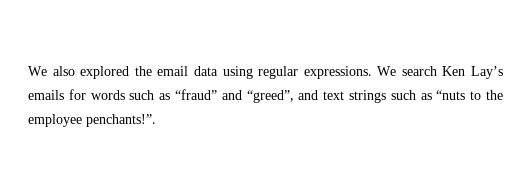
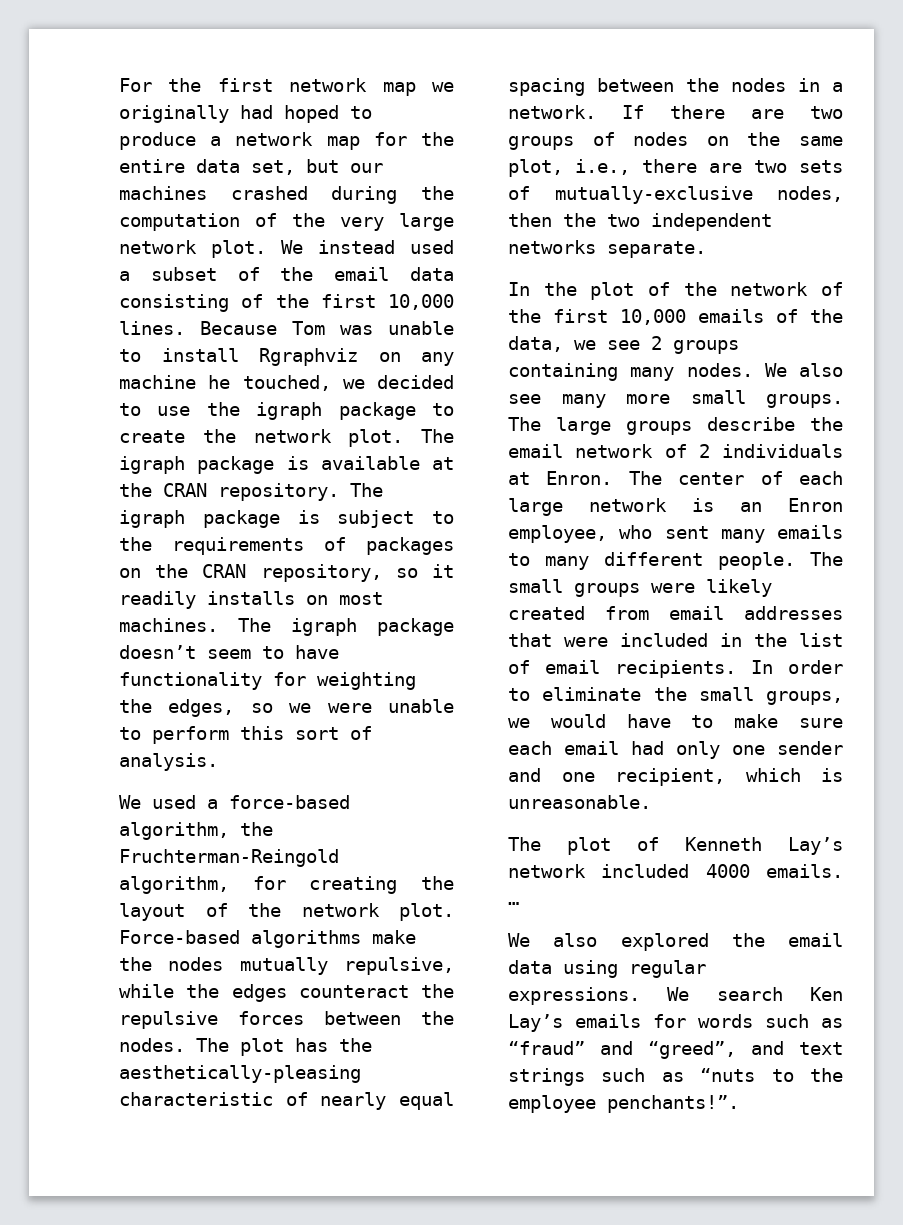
+ For the first network map we originally had hoped to produce a network map for the entire data set, but our machines crashed during the computation of the very large network plot. We instead used a subset of the email data consisting of the first 10,000 lines. Because Tom was unable to install Rgraphviz on any machine he touched, we decided to use the igraph package to create the network plot. The igraph package is available at the CRAN repository. The igraph package is subject to the requirements of packages on the CRAN repository, so it readily installs on most machines. The igraph package doesn’t seem to have functionality for weighting the edges, so we were unable to perform this sort of analysis.
+ We used a force-based algorithm, the Fruchterman-Reingold algorithm, for creating the layout of the network plot. Force-based algorithms make the nodes mutually repulsive, while the edges counteract the repulsive forces between the nodes. The plot has the aesthetically-pleasing characteristic of nearly equal spacing between the nodes in a network. If there are two groups of nodes on the same plot, i.e., there are two sets of mutually-exclusive nodes, then the two independent networks separate.
+ In the plot of the network of the first 10,000 emails of the data, we see 2 groups containing many nodes. We also see many more small groups. The large groups describe the email network of 2 individuals at Enron. The center of each large network is an Enron employee, who sent many emails to many different people. The small groups were likely created from email addresses that were included in the list of email recipients. In order to eliminate the small groups, we would have to make sure each email had only one sender and one recipient, which is unreasonable.
+ The plot of Kenneth Lay’s network included 4000 emails. …

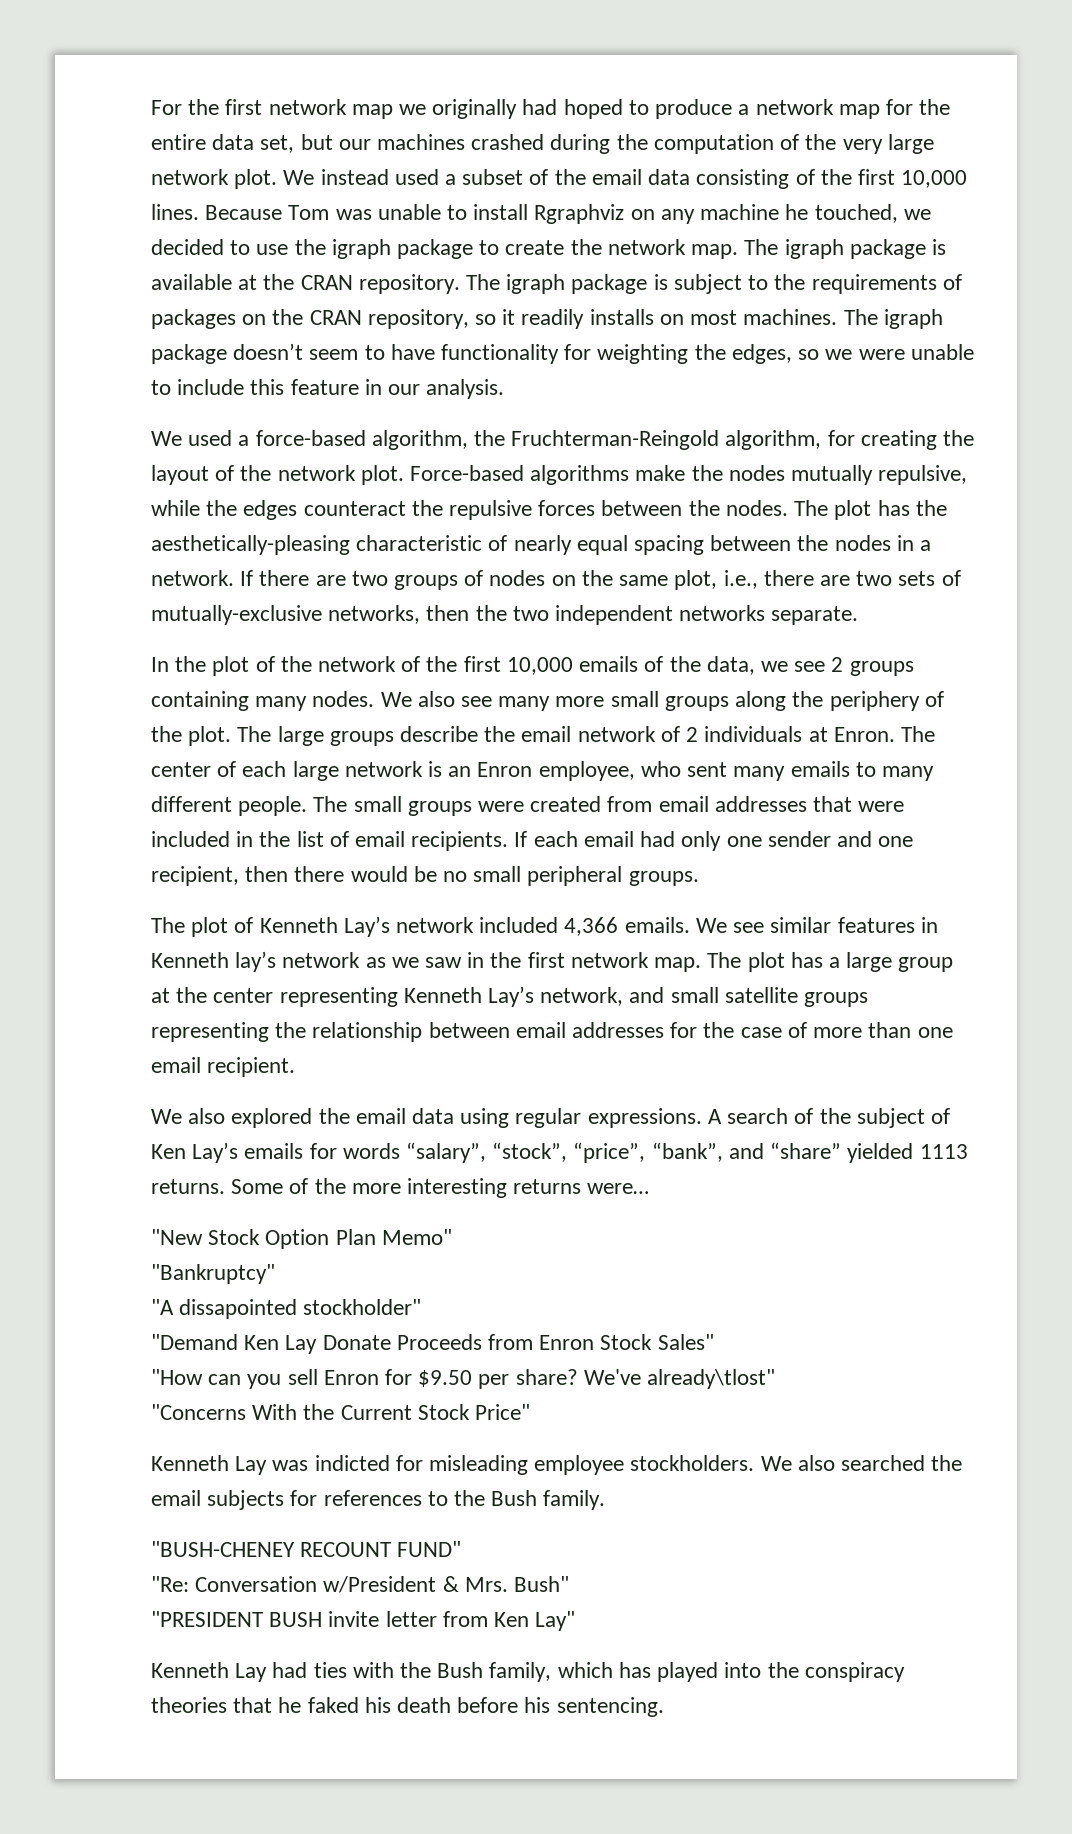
- Because Tom was unable to install Rgraphviz on any machine he touched, we decided to use the igraph package to create the network plot.
+ Because Tom was unable to install Rgraphviz on any machine he touched, we decided to use the igraph package to create the network map.
- The igraph package doesn’t seem to have functionality for weighting the edges, so we were unable to perform this sort of analysis.
+ The igraph package doesn’t seem to have functionality for weighting the edges, so we were unable to include this feature in our analysis.
- If there are two groups of nodes on the same plot, i.e., there are two sets of mutually-exclusive nodes, then the two independent networks separate.
+ If there are two groups of nodes on the same plot, i.e., there are two sets of mutually-exclusive networks, then the two independent networks separate.
- We also see many more small groups.
+ We also see many more small groups along the periphery of the plot.
- The small groups were likely created from email addresses that were included in the list of email recipients.
+ The small groups were created from email addresses that were included in the list of email recipients.
- In order to eliminate the small groups, we would have to make sure each email had only one sender and one recipient, which is unreasonable.
+ If each email had only one sender and one recipient, then there would be no small peripheral groups.
- The plot of Kenneth Lay’s network included 4000 emails. …
+ The plot of Kenneth Lay’s network included 4,366 emails. We see similar features in Kenneth lay’s network as we saw in the first network map. The plot has a large group at the center representing Kenneth Lay’s network, and small satellite groups representing the relationship between email addresses for the case of more than one email recipient.
- We search Ken Lay’s emails for words such as “fraud” and “greed”, and text strings such as “nuts to the employee penchants!”.
+ A search of the subject of Ken Lay’s emails for words “salary”, “stock”, “price”, “bank”, and “share” yielded 1113 returns. Some of the more interesting returns were…
+ "New Stock Option Plan Memo"
+ "Bankruptcy"
+ "A dissapointed stockholder"
+ "Demand Ken Lay Donate Proceeds from Enron Stock Sales"
+ "How can you sell Enron for $9.50 per share? We've already\tlost"
+ "Concerns With the Current Stock Price"
+ Kenneth Lay was indicted for misleading employee stockholders. We also searched the email subjects for references to the Bush family.
+ "BUSH-CHENEY RECOUNT FUND"
+ "Re: Conversation w/President & Mrs. Bush"
+ "PRESIDENT BUSH invite letter from Ken Lay"
+ Kenneth Lay had ties with the Bush family, which has played into the conspiracy theories that he faked his death before his sentencing.

